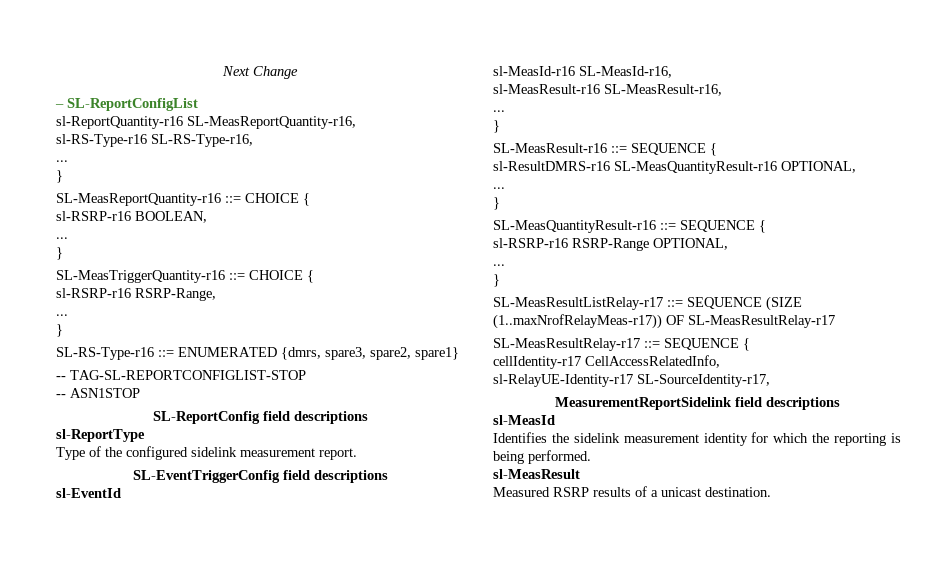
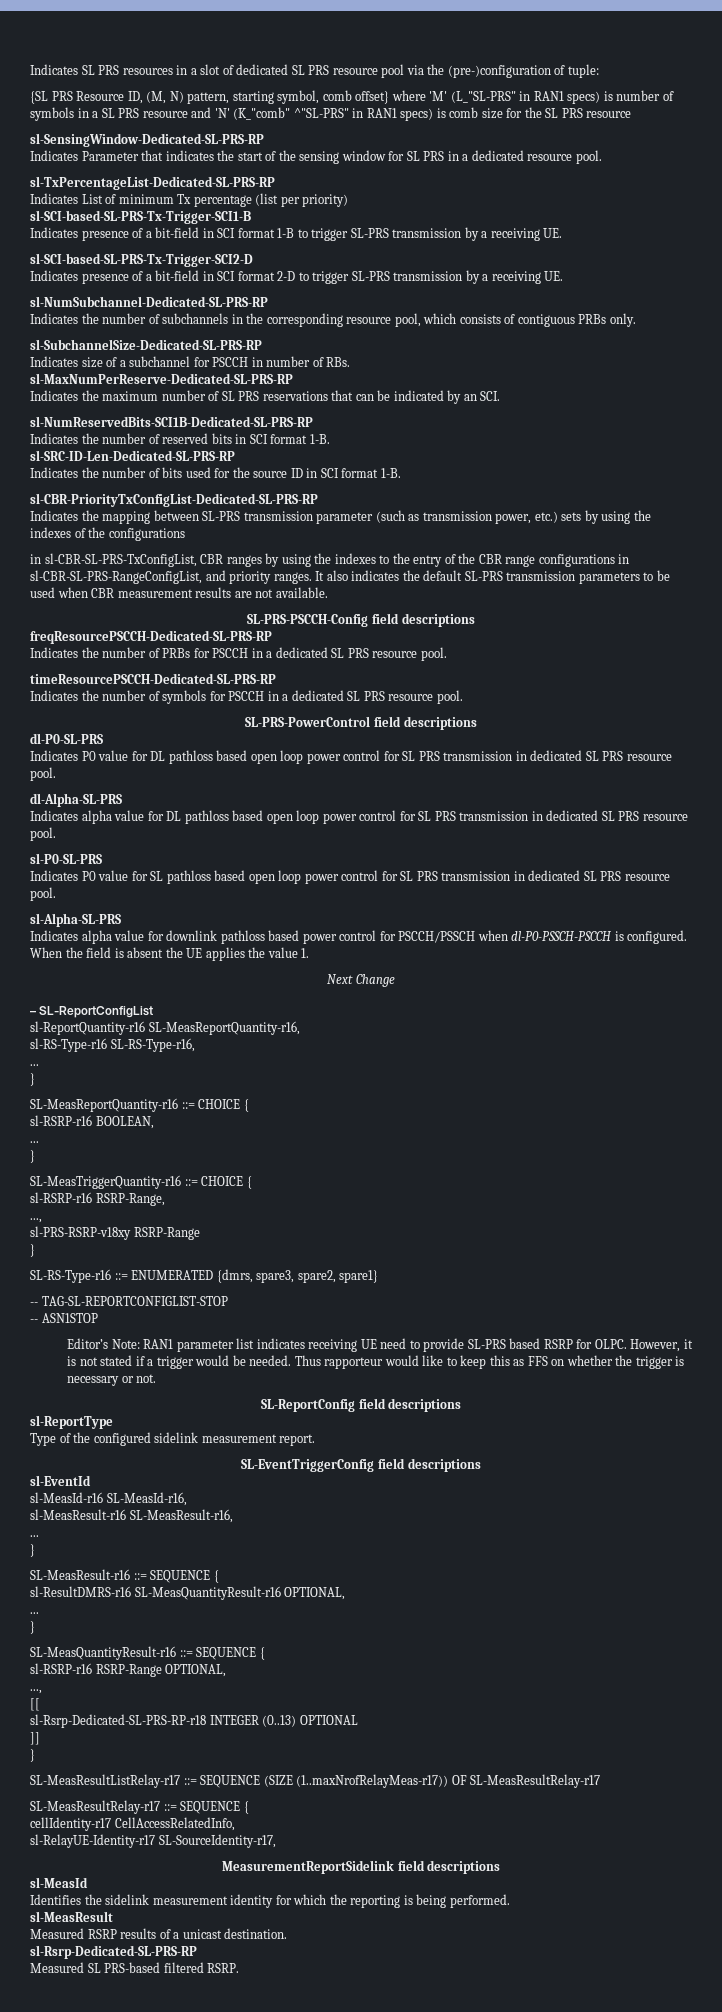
+ Indicates SL PRS resources in a slot of dedicated SL PRS resource pool via the (pre-)configuration of tuple:
+ {SL PRS Resource ID, (M, N) pattern, starting symbol, comb offset} where 'M' (L_"SL-PRS" in RAN1 specs) is number of symbols in a SL PRS resource and 'N' (K_"comb" ^"SL-PRS" in RAN1 specs) is comb size for the SL PRS resource
+ sl-SensingWindow-Dedicated-SL-PRS-RP
+ Indicates Parameter that indicates the start of the sensing window for SL PRS in a dedicated resource pool.
+ sl-TxPercentageList-Dedicated-SL-PRS-RP
+ Indicates List of minimum Tx percentage (list per priority)
+ sl-SCI-based-SL-PRS-Tx-Trigger-SCI1-B
+ Indicates presence of a bit-field in SCI format 1-B to trigger SL-PRS transmission by a receiving UE.
+ sl-SCI-based-SL-PRS-Tx-Trigger-SCI2-D
+ Indicates presence of a bit-field in SCI format 2-D to trigger SL-PRS transmission by a receiving UE.
+ sl-NumSubchannel-Dedicated-SL-PRS-RP
+ Indicates the number of subchannels in the corresponding resource pool, which consists of contiguous PRBs only.
+ sl-SubchannelSize-Dedicated-SL-PRS-RP
+ Indicates size of a subchannel for PSCCH in number of RBs.
+ sl-MaxNumPerReserve-Dedicated-SL-PRS-RP
+ Indicates the maximum number of SL PRS reservations that can be indicated by an SCI.
+ sl-NumReservedBits-SCI1B-Dedicated-SL-PRS-RP
+ Indicates the number of reserved bits in SCI format 1-B.
+ sl-SRC-ID-Len-Dedicated-SL-PRS-RP
+ Indicates the number of bits used for the source ID in SCI format 1-B.
+ sl-CBR-PriorityTxConfigList-Dedicated-SL-PRS-RP
+ Indicates the mapping between SL-PRS transmission parameter (such as transmission power, etc.) sets by using the indexes of the configurations
+ in sl-CBR-SL-PRS-TxConfigList, CBR ranges by using the indexes to the entry of the CBR range configurations in sl-CBR-SL-PRS-RangeConfigList, and priority ranges. It also indicates the default SL-PRS transmission parameters to be used when CBR measurement results are not available.
+ SL-PRS-PSCCH-Config field descriptions
+ freqResourcePSCCH-Dedicated-SL-PRS-RP
+ Indicates the number of PRBs for PSCCH in a dedicated SL PRS resource pool.
+ timeResourcePSCCH-Dedicated-SL-PRS-RP
+ Indicates the number of symbols for PSCCH in a dedicated SL PRS resource pool.
+ SL-PRS-PowerControl field descriptions
+ dl-P0-SL-PRS
+ Indicates P0 value for DL pathloss based open loop power control for SL PRS transmission in dedicated SL PRS resource pool.
+ dl-Alpha-SL-PRS
+ Indicates alpha value for DL pathloss based open loop power control for SL PRS transmission in dedicated SL PRS resource pool.
+ sl-P0-SL-PRS
+ Indicates P0 value for SL pathloss based open loop power control for SL PRS transmission in dedicated SL PRS resource pool.
+ sl-Alpha-SL-PRS
+ Indicates alpha value for downlink pathloss based power control for PSCCH/PSSCH when dl-P0-PSSCH-PSCCH is configured. When the field is absent the UE applies the value 1.
  sl-RSRP-r16 RSRP-Range,
- ...
+ ...,
+ sl-PRS-RSRP-v18xy RSRP-Range
+ Editor’s Note: RAN1 parameter list indicates receiving UE need to provide SL-PRS based RSRP for OLPC. However, it is not stated if a trigger would be needed. Thus rapporteur would like to keep this as FFS on whether the trigger is necessary or not.
  sl-RSRP-r16 RSRP-Range OPTIONAL,
- ...
+ ...,
+ [[
+ sl-Rsrp-Dedicated-SL-PRS-RP-r18 INTEGER (0..13) OPTIONAL
+ ]]
+ sl-Rsrp-Dedicated-SL-PRS-RP
+ Measured SL PRS-based filtered RSRP.

